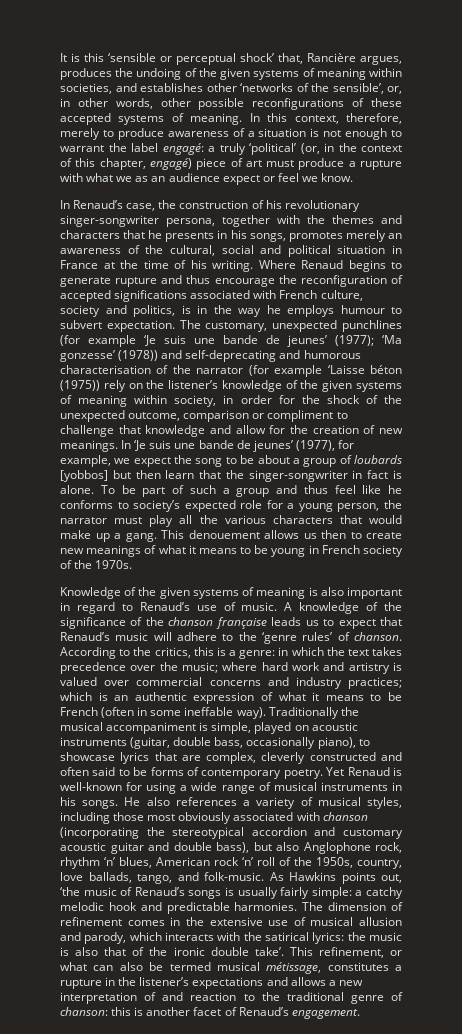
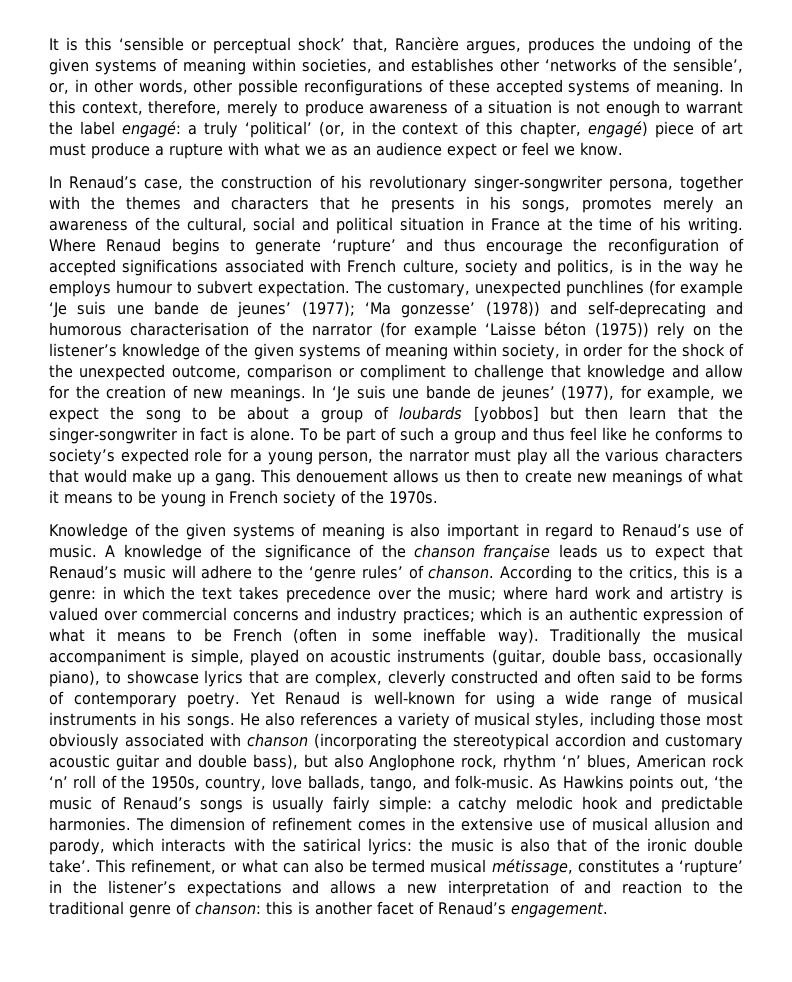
- Where Renaud begins to generate rupture and thus encourage the reconfiguration of accepted significations associated with French culture, society and politics, is in the way he employs humour to subvert expectation.
+ Where Renaud begins to generate ‘rupture’ and thus encourage the reconfiguration of accepted significations associated with French culture, society and politics, is in the way he employs humour to subvert expectation.
- This refinement, or what can also be termed musical métissage, constitutes a rupture in the listener’s expectations and allows a new interpretation of and reaction to the traditional genre of chanson: this is another facet of Renaud’s engagement.
+ This refinement, or what can also be termed musical métissage, constitutes a ‘rupture’ in the listener’s expectations and allows a new interpretation of and reaction to the traditional genre of chanson: this is another facet of Renaud’s engagement.

